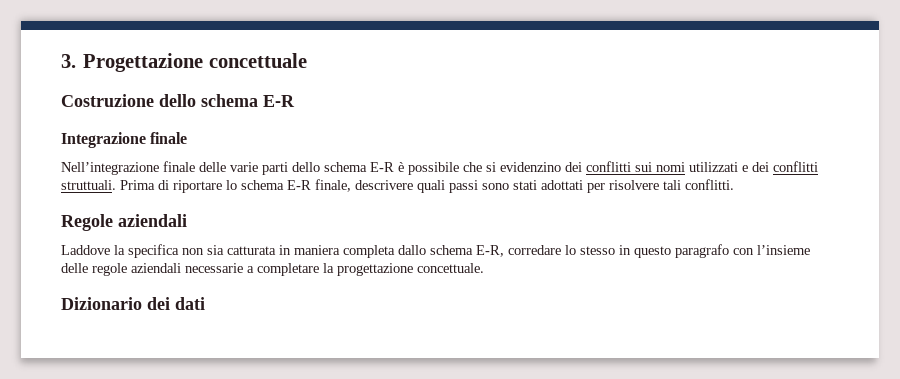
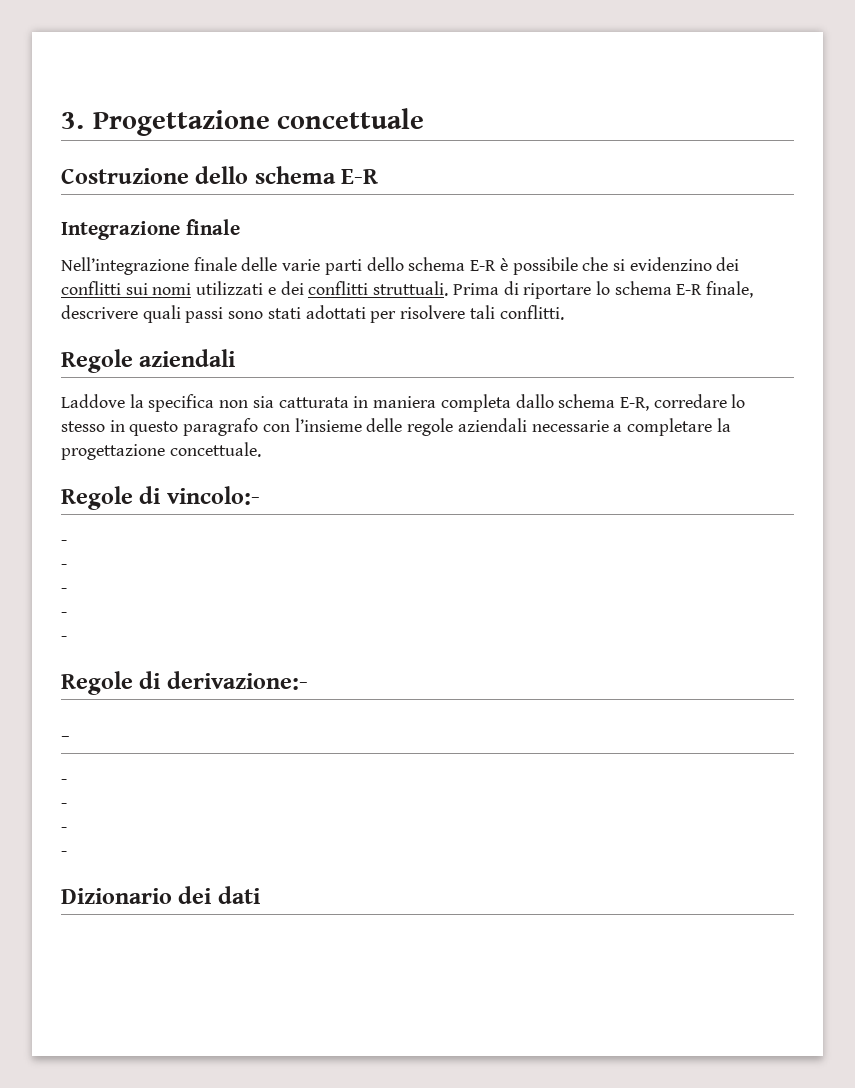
+ Regole di vincolo:-
+ -
+ -
+ -
+ -
+ -
+ Regole di derivazione:-
+ -
+ -
+ -
+ -
+ -

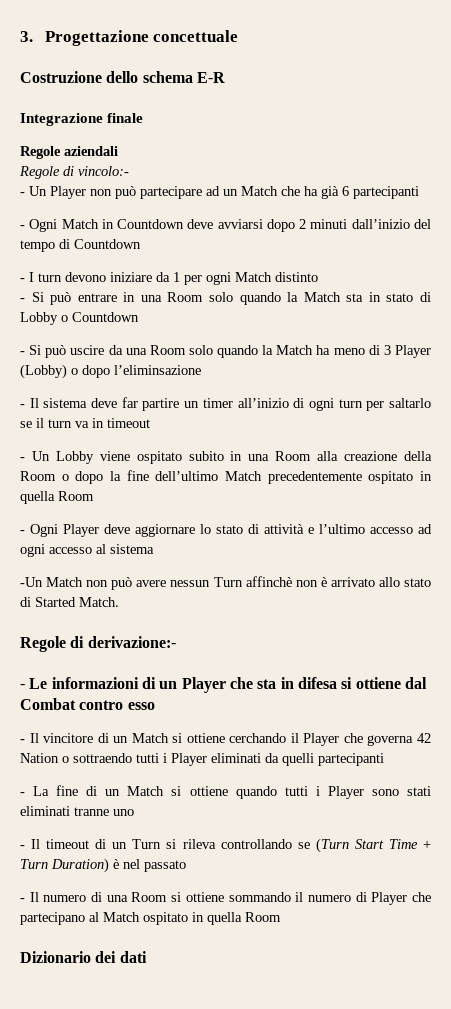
- Nell’integrazione finale delle varie parti dello schema E-R è possibile che si evidenzino dei conflitti sui nomi utilizzati e dei conflitti struttuali. Prima di riportare lo schema E-R finale, descrivere quali passi sono stati adottati per risolvere tali conflitti.
  Regole aziendali
- Laddove la specifica non sia catturata in maniera completa dallo schema E-R, corredare lo stesso in questo paragrafo con l’insieme delle regole aziendali necessarie a completare la progettazione concettuale.
  Regole di vincolo:-
- -
- -
- -
- -
- -
+ - Un Player non può partecipare ad un Match che ha già 6 partecipanti
+ - Ogni Match in Countdown deve avviarsi dopo 2 minuti dall’inizio del tempo di Countdown
+ - I turn devono iniziare da 1 per ogni Match distinto
+ - Si può entrare in una Room solo quando la Match sta in stato di Lobby o Countdown
+ - Si può uscire da una Room solo quando la Match ha meno di 3 Player (Lobby) o dopo l’eliminsazione
+ - Il sistema deve far partire un timer all’inizio di ogni turn per saltarlo se il turn va in timeout
+ - Un Lobby viene ospitato subito in una Room alla creazione della Room o dopo la fine dell’ultimo Match precedentemente ospitato in quella Room
+ - Ogni Player deve aggiornare lo stato di attività e l’ultimo accesso ad ogni accesso al sistema
+ -Un Match non può avere nessun Turn affinchè non è arrivato allo stato di Started Match.
  Regole di derivazione:-
- -
- -
- -
- -
- -
+ - Le informazioni di un Player che sta in difesa si ottiene dal Combat contro esso
+ - Il vincitore di un Match si ottiene cerchando il Player che governa 42 Nation o sottraendo tutti i Player eliminati da quelli partecipanti
+ - La fine di un Match si ottiene quando tutti i Player sono stati eliminati tranne uno
+ - Il timeout di un Turn si rileva controllando se (Turn Start Time + Turn Duration) è nel passato
+ - Il numero di una Room si ottiene sommando il numero di Player che partecipano al Match ospitato in quella Room

